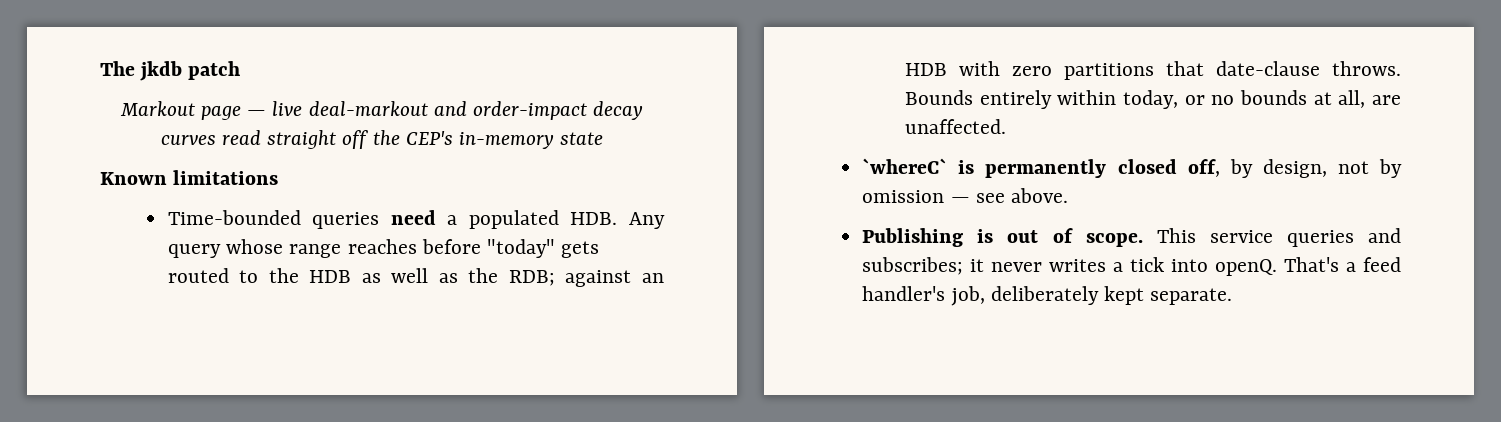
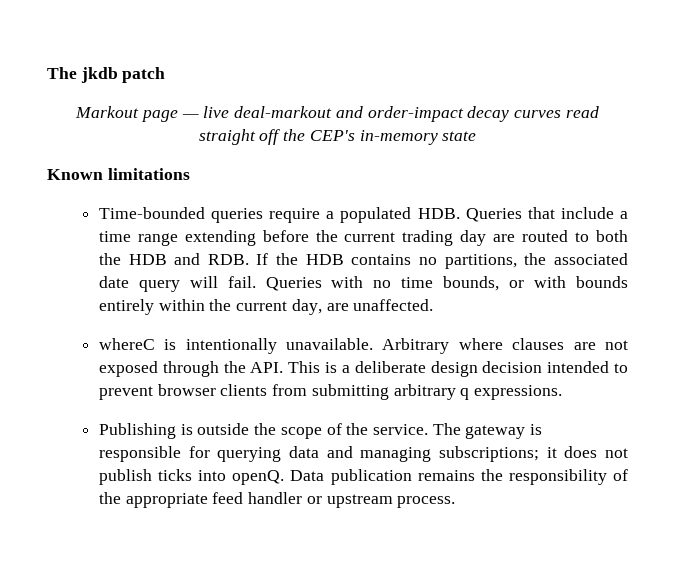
- Time-bounded queries need a populated HDB. Any query whose range reaches before "today" gets routed to the HDB as well as the RDB; against an HDB with zero partitions that date-clause throws. Bounds entirely within today, or no bounds at all, are unaffected.
- `whereC` is permanently closed off, by design, not by omission — see above.
- Publishing is out of scope. This service queries and subscribes; it never writes a tick into openQ. That's a feed handler's job, deliberately kept separate.
+ Time-bounded queries require a populated HDB. Queries that include a time range extending before the current trading day are routed to both the HDB and RDB. If the HDB contains no partitions, the associated date query will fail. Queries with no time bounds, or with bounds entirely within the current day, are unaffected.
+ whereC is intentionally unavailable. Arbitrary where clauses are not exposed through the API. This is a deliberate design decision intended to prevent browser clients from submitting arbitrary q expressions.
+ Publishing is outside the scope of the service. The gateway is responsible for querying data and managing subscriptions; it does not publish ticks into openQ. Data publication remains the responsibility of the appropriate feed handler or upstream process.

